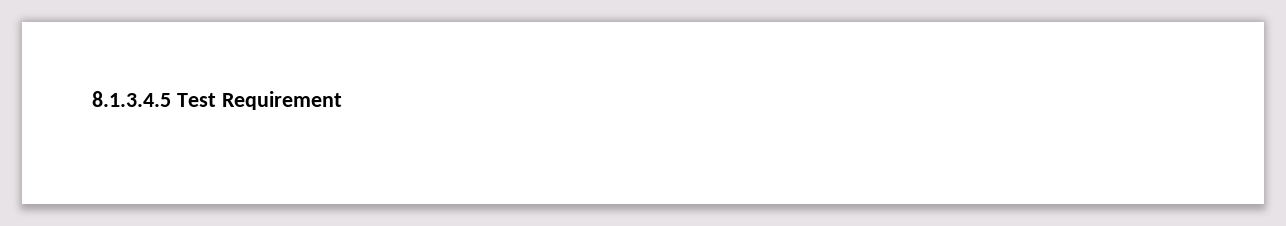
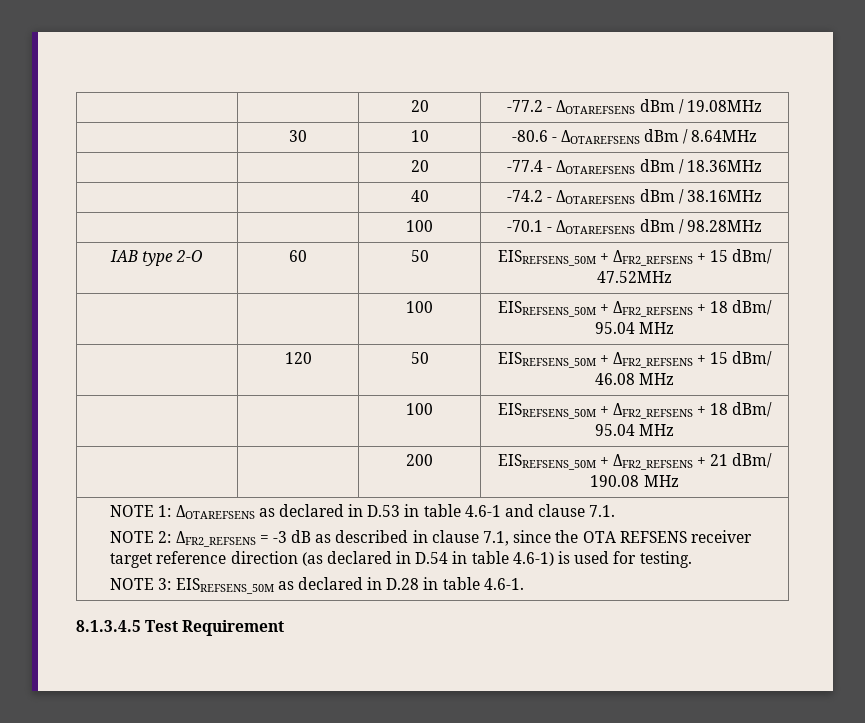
+ | | 20 | -77.2 - ΔOTAREFSENS dBm / 19.08MHz
+ | 30 | 10 | -80.6 - ΔOTAREFSENS dBm / 8.64MHz
+ | | 20 | -77.4 - ΔOTAREFSENS dBm / 18.36MHz
+ | | 40 | -74.2 - ΔOTAREFSENS dBm / 38.16MHz
+ | | 100 | -70.1 - ΔOTAREFSENS dBm / 98.28MHz
+ IAB type 2-O | 60 | 50 | EISREFSENS_50M + ΔFR2_REFSENS + 15 dBm/ 47.52MHz
+ | | 100 | EISREFSENS_50M + ΔFR2_REFSENS + 18 dBm/ 95.04 MHz
+ | 120 | 50 | EISREFSENS_50M + ΔFR2_REFSENS + 15 dBm/ 46.08 MHz
+ | | 100 | EISREFSENS_50M + ΔFR2_REFSENS + 18 dBm/ 95.04 MHz
+ | | 200 | EISREFSENS_50M + ΔFR2_REFSENS + 21 dBm/ 190.08 MHz
+ NOTE 1: ΔOTAREFSENS as declared in D.53 in table 4.6-1 and clause 7.1.
+ NOTE 2: ΔFR2_REFSENS = -3 dB as described in clause 7.1, since the OTA REFSENS receiver target reference direction (as declared in D.54 in table 4.6-1) is used for testing.
+ NOTE 3: EISREFSENS_50M as declared in D.28 in table 4.6-1.

